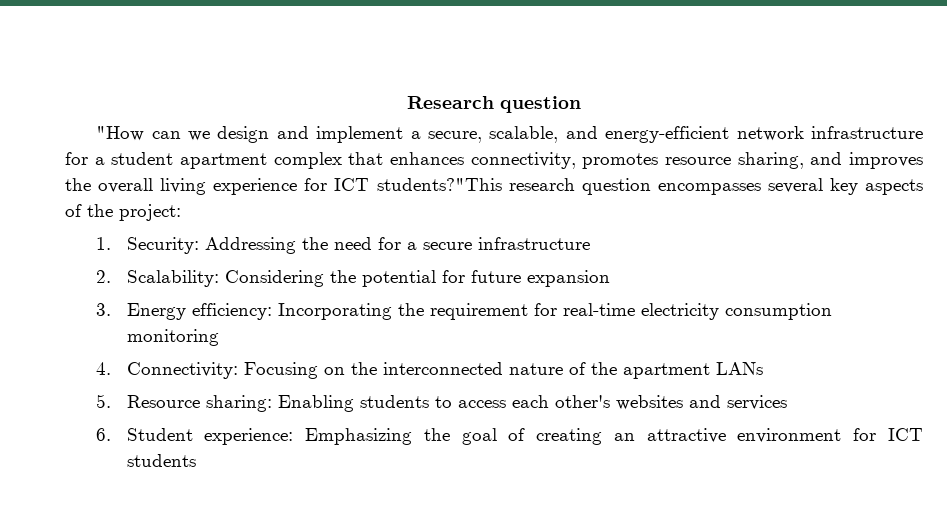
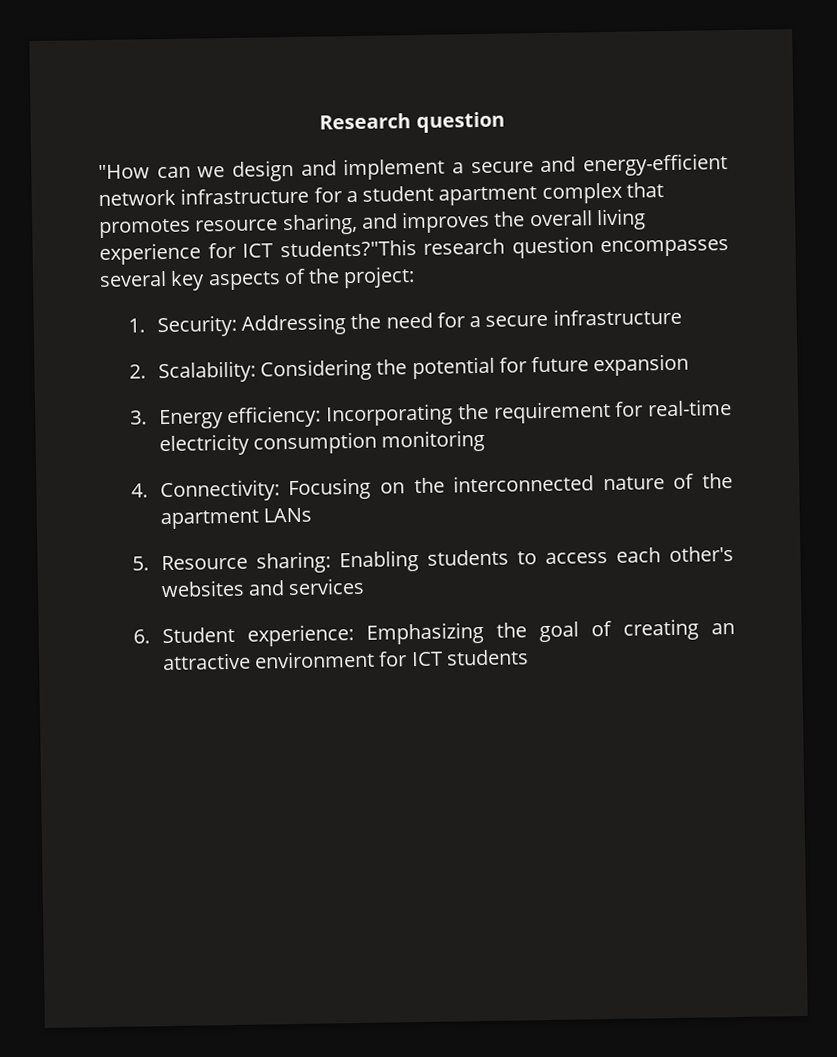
- "How can we design and implement a secure, scalable, and energy-efficient network infrastructure for a student apartment complex that enhances connectivity, promotes resource sharing, and improves the overall living experience for ICT students?"This research question encompasses several key aspects of the project:
+ "How can we design and implement a secure and energy-efficient network infrastructure for a student apartment complex that promotes resource sharing, and improves the overall living experience for ICT students?"This research question encompasses several key aspects of the project:

